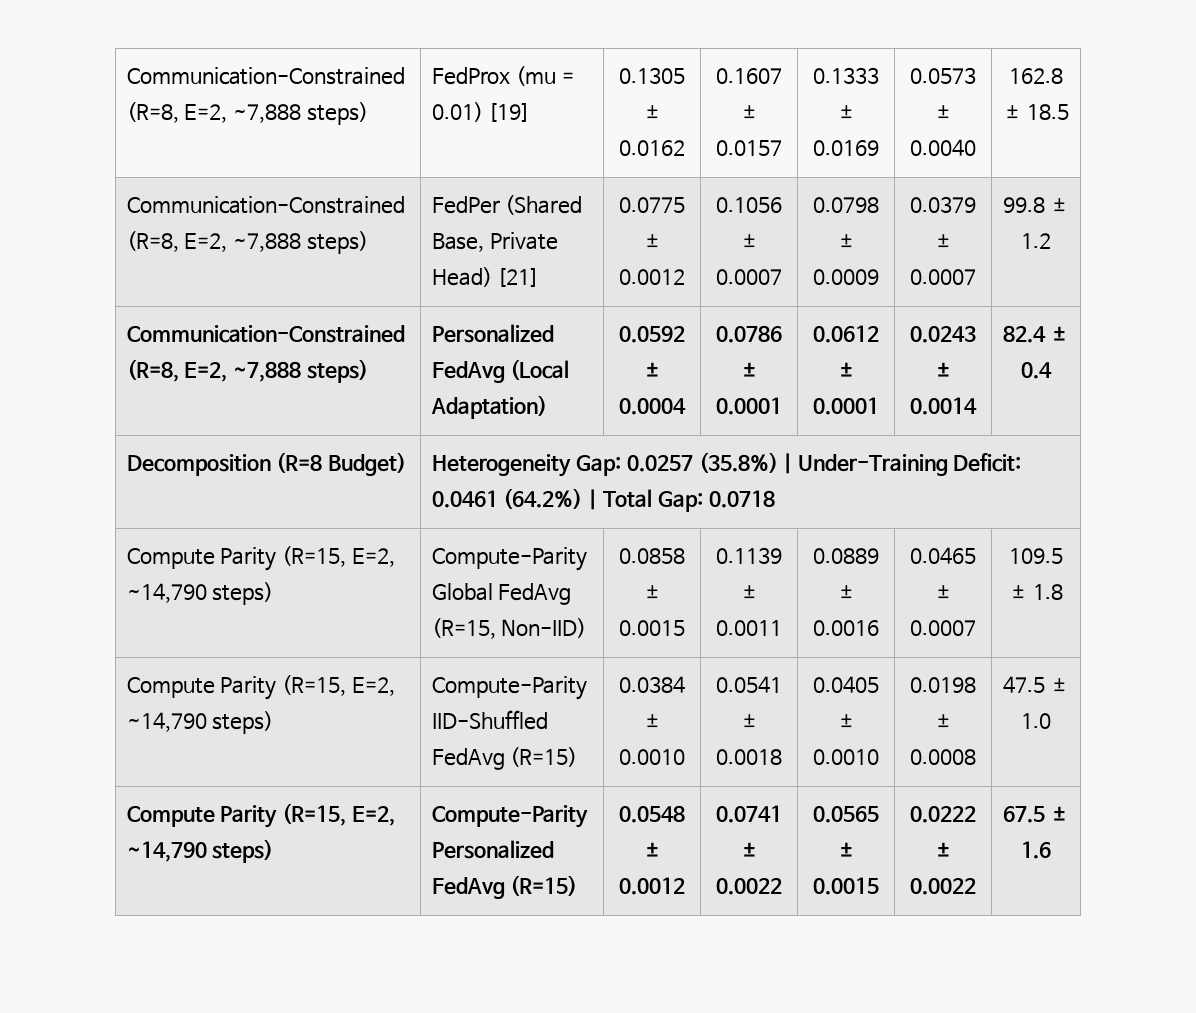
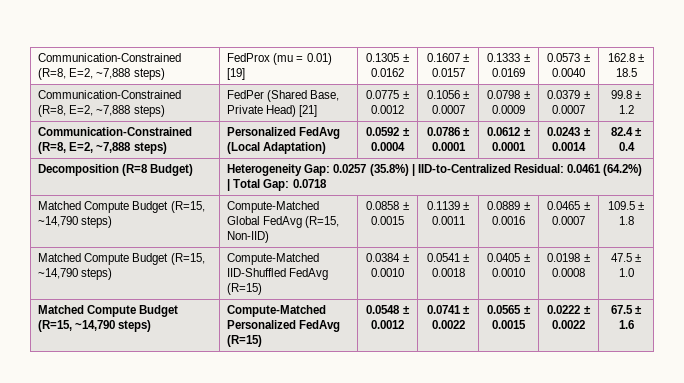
- Decomposition (R=8 Budget) | Heterogeneity Gap: 0.0257 (35.8%) | Under-Training Deficit: 0.0461 (64.2%) | Total Gap: 0.0718
+ Decomposition (R=8 Budget) | Heterogeneity Gap: 0.0257 (35.8%) | IID-to-Centralized Residual: 0.0461 (64.2%) | Total Gap: 0.0718
- Compute Parity (R=15, E=2, ~14,790 steps) | Compute-Parity Global FedAvg (R=15, Non-IID) | 0.0858 ± 0.0015 | 0.1139 ± 0.0011 | 0.0889 ± 0.0016 | 0.0465 ± 0.0007 | 109.5 ± 1.8
+ Matched Compute Budget (R=15, ~14,790 steps) | Compute-Matched Global FedAvg (R=15, Non-IID) | 0.0858 ± 0.0015 | 0.1139 ± 0.0011 | 0.0889 ± 0.0016 | 0.0465 ± 0.0007 | 109.5 ± 1.8
- Compute Parity (R=15, E=2, ~14,790 steps) | Compute-Parity IID-Shuffled FedAvg (R=15) | 0.0384 ± 0.0010 | 0.0541 ± 0.0018 | 0.0405 ± 0.0010 | 0.0198 ± 0.0008 | 47.5 ± 1.0
+ Matched Compute Budget (R=15, ~14,790 steps) | Compute-Matched IID-Shuffled FedAvg (R=15) | 0.0384 ± 0.0010 | 0.0541 ± 0.0018 | 0.0405 ± 0.0010 | 0.0198 ± 0.0008 | 47.5 ± 1.0
- Compute Parity (R=15, E=2, ~14,790 steps) | Compute-Parity Personalized FedAvg (R=15) | 0.0548 ± 0.0012 | 0.0741 ± 0.0022 | 0.0565 ± 0.0015 | 0.0222 ± 0.0022 | 67.5 ± 1.6
+ Matched Compute Budget (R=15, ~14,790 steps) | Compute-Matched Personalized FedAvg (R=15) | 0.0548 ± 0.0012 | 0.0741 ± 0.0022 | 0.0565 ± 0.0015 | 0.0222 ± 0.0022 | 67.5 ± 1.6

